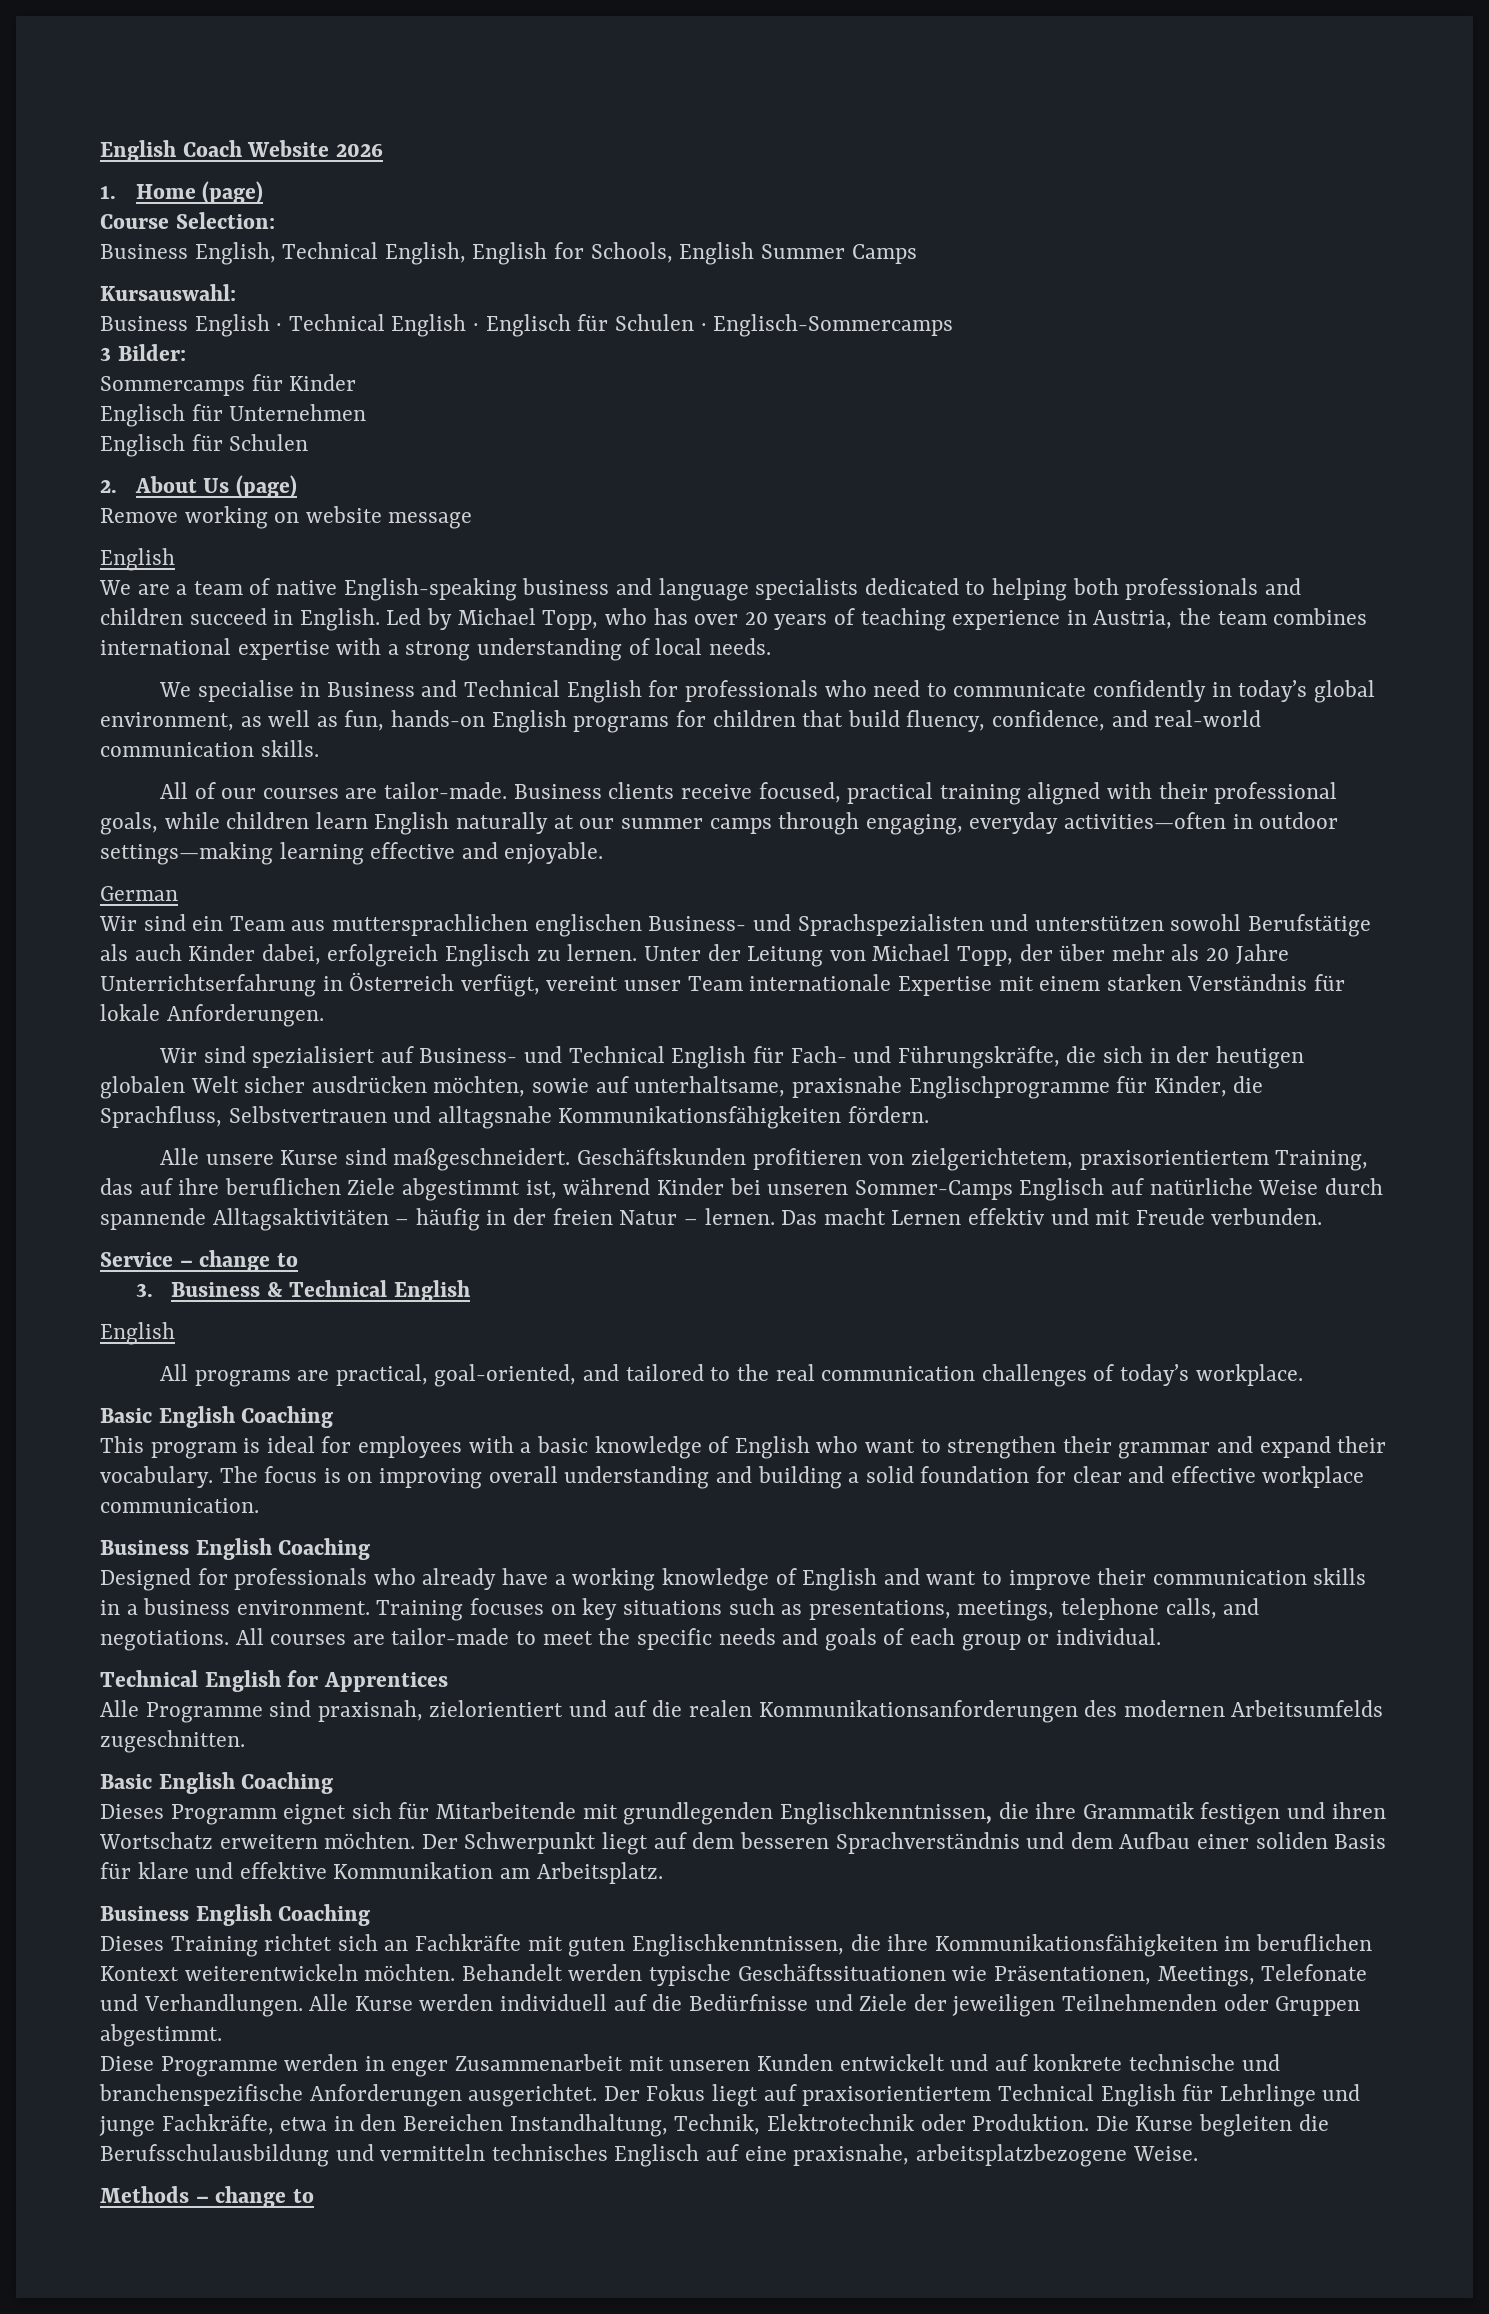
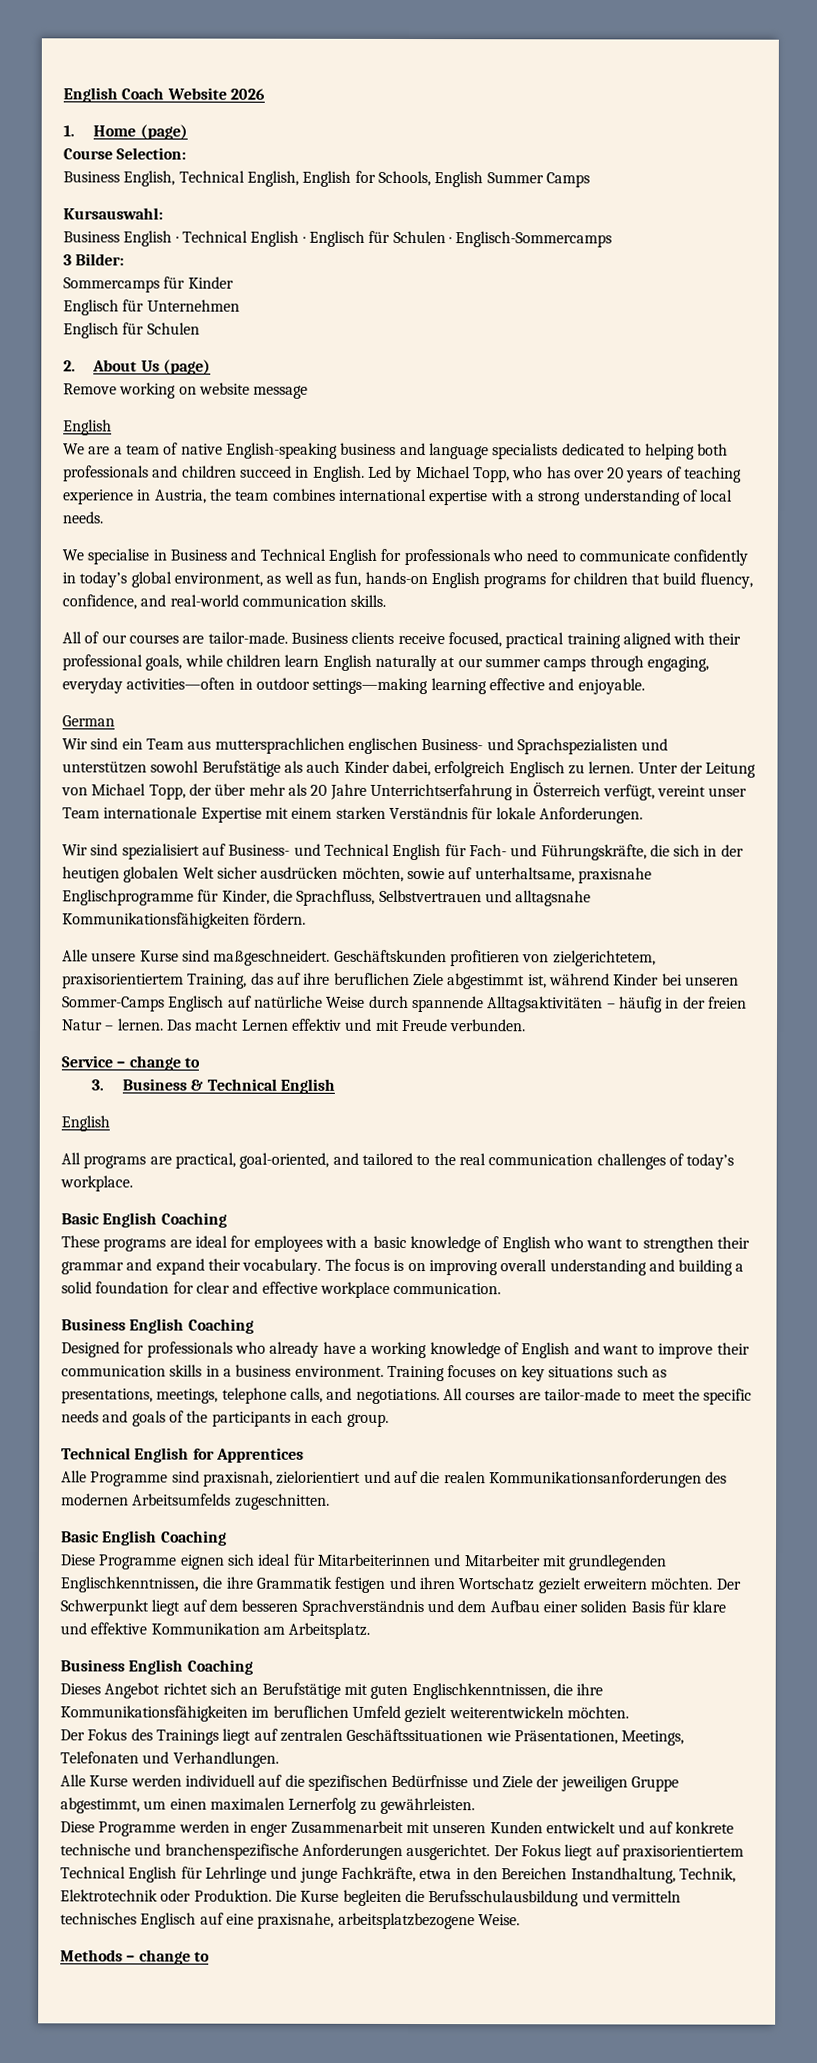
- This program is ideal for employees with a basic knowledge of English who want to strengthen their grammar and expand their vocabulary.
+ These programs are ideal for employees with a basic knowledge of English who want to strengthen their grammar and expand their vocabulary.
- All courses are tailor-made to meet the specific needs and goals of each group or individual.
+ All courses are tailor-made to meet the specific needs and goals of the participants in each group.
- Dieses Programm eignet sich für Mitarbeitende mit grundlegenden Englischkenntnissen, die ihre Grammatik festigen und ihren Wortschatz erweitern möchten.
+ Diese Programme eignen sich ideal für Mitarbeiterinnen und Mitarbeiter mit grundlegenden Englischkenntnissen, die ihre Grammatik festigen und ihren Wortschatz gezielt erweitern möchten.
- Dieses Training richtet sich an Fachkräfte mit guten Englischkenntnissen, die ihre Kommunikationsfähigkeiten im beruflichen Kontext weiterentwickeln möchten. Behandelt werden typische Geschäftssituationen wie Präsentationen, Meetings, Telefonate und Verhandlungen. Alle Kurse werden individuell auf die Bedürfnisse und Ziele der jeweiligen Teilnehmenden oder Gruppen abgestimmt.
+ Dieses Angebot richtet sich an Berufstätige mit guten Englischkenntnissen, die ihre Kommunikationsfähigkeiten im beruflichen Umfeld gezielt weiterentwickeln möchten.
+ Der Fokus des Trainings liegt auf zentralen Geschäftssituationen wie Präsentationen, Meetings, Telefonaten und Verhandlungen.
+ Alle Kurse werden individuell auf die spezifischen Bedürfnisse und Ziele der jeweiligen Gruppe abgestimmt, um einen maximalen Lernerfolg zu gewährleisten.

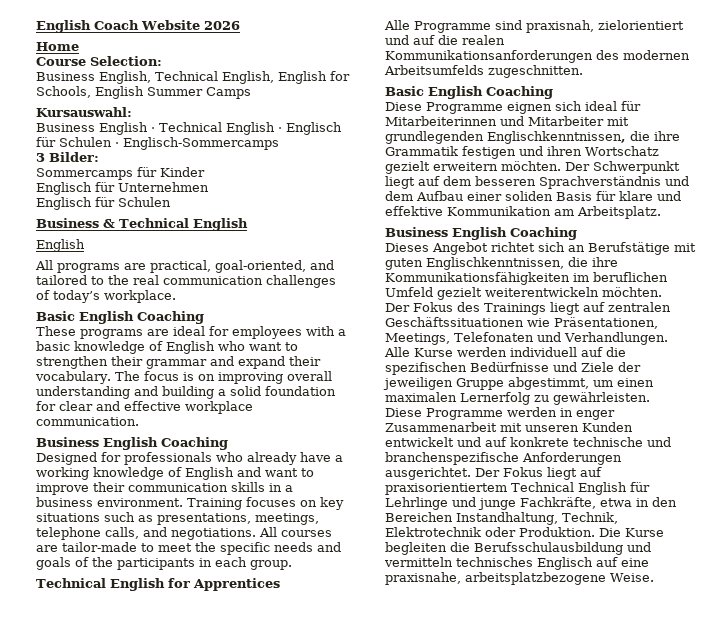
- 1. Home (page)
+ Home
- 2. About Us (page)
- Remove working on website message
- English
- We are a team of native English-speaking business and language specialists dedicated to helping both professionals and children succeed in English. Led by Michael Topp, who has over 20 years of teaching experience in Austria, the team combines international expertise with a strong understanding of local needs.
- We specialise in Business and Technical English for professionals who need to communicate confidently in today’s global environment, as well as fun, hands-on English programs for children that build fluency, confidence, and real-world communication skills.
- All of our courses are tailor-made. Business clients receive focused, practical training aligned with their professional goals, while children learn English naturally at our summer camps through engaging, everyday activities—often in outdoor settings—making learning effective and enjoyable.
- German
- Wir sind ein Team aus muttersprachlichen englischen Business- und Sprachspezialisten und unterstützen sowohl Berufstätige als auch Kinder dabei, erfolgreich Englisch zu lernen. Unter der Leitung von Michael Topp, der über mehr als 20 Jahre Unterrichtserfahrung in Österreich verfügt, vereint unser Team internationale Expertise mit einem starken Verständnis für lokale Anforderungen.
- Wir sind spezialisiert auf Business- und Technical English für Fach- und Führungskräfte, die sich in der heutigen globalen Welt sicher ausdrücken möchten, sowie auf unterhaltsame, praxisnahe Englischprogramme für Kinder, die Sprachfluss, Selbstvertrauen und alltagsnahe Kommunikationsfähigkeiten fördern.
- Alle unsere Kurse sind maßgeschneidert. Geschäftskunden profitieren von zielgerichtetem, praxisorientiertem Training, das auf ihre beruflichen Ziele abgestimmt ist, während Kinder bei unseren Sommer-Camps Englisch auf natürliche Weise durch spannende Alltagsaktivitäten – häufig in der freien Natur – lernen. Das macht Lernen effektiv und mit Freude verbunden.
- Service – change to
- 3. Business & Technical English
+ Business & Technical English
- Methods – change to

